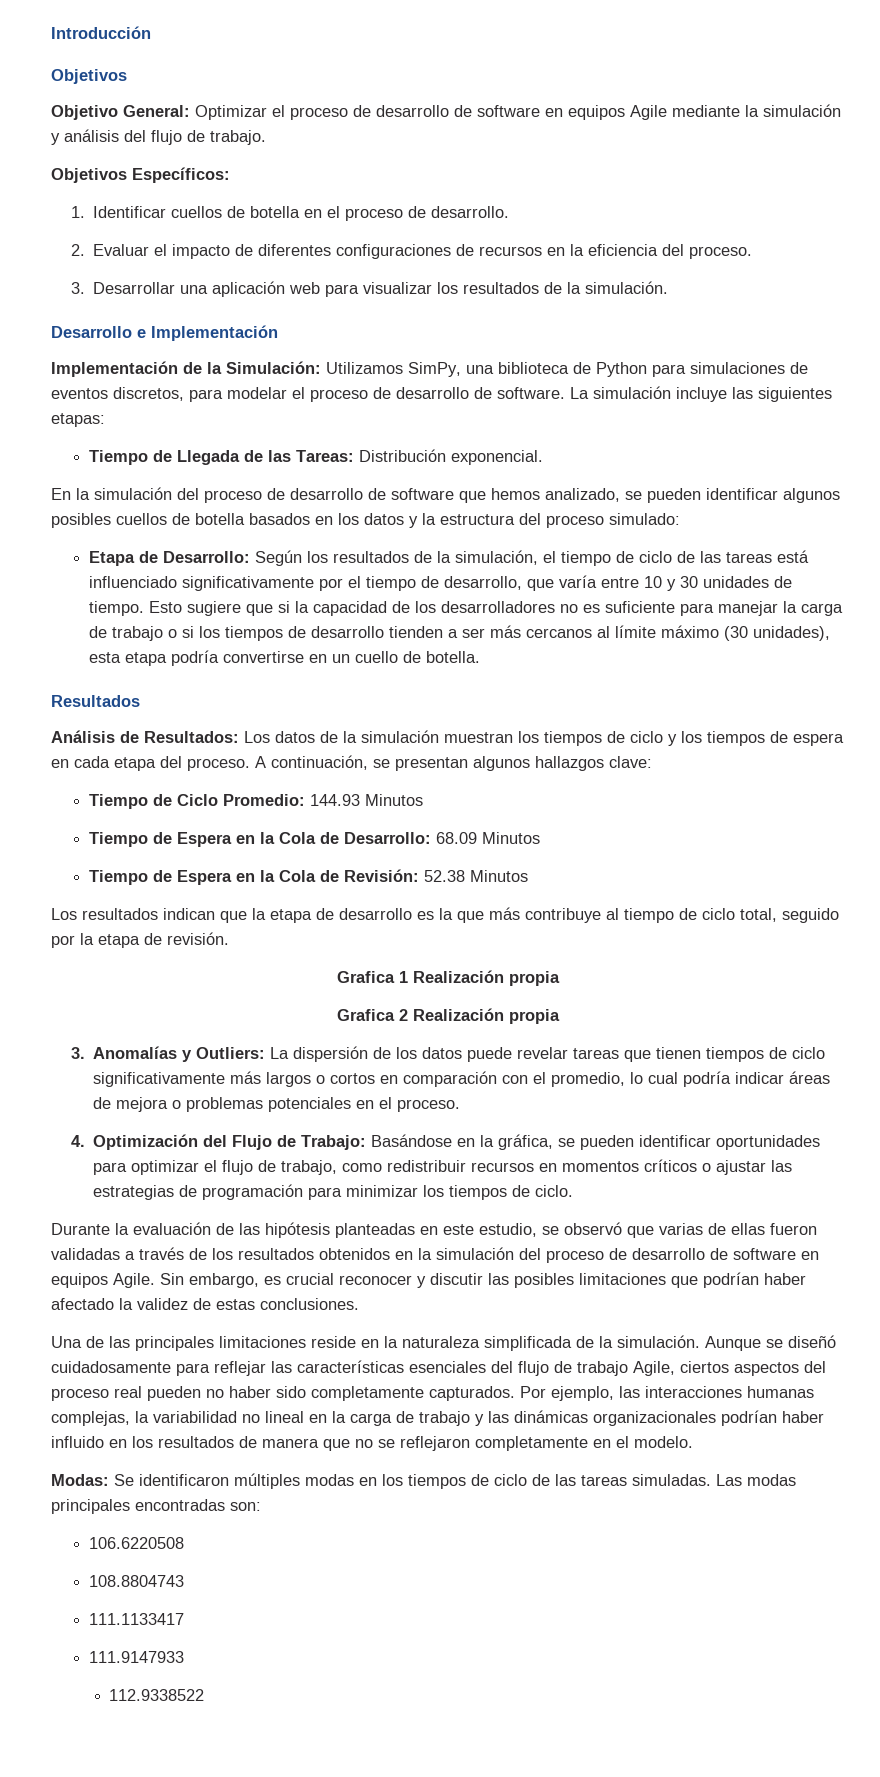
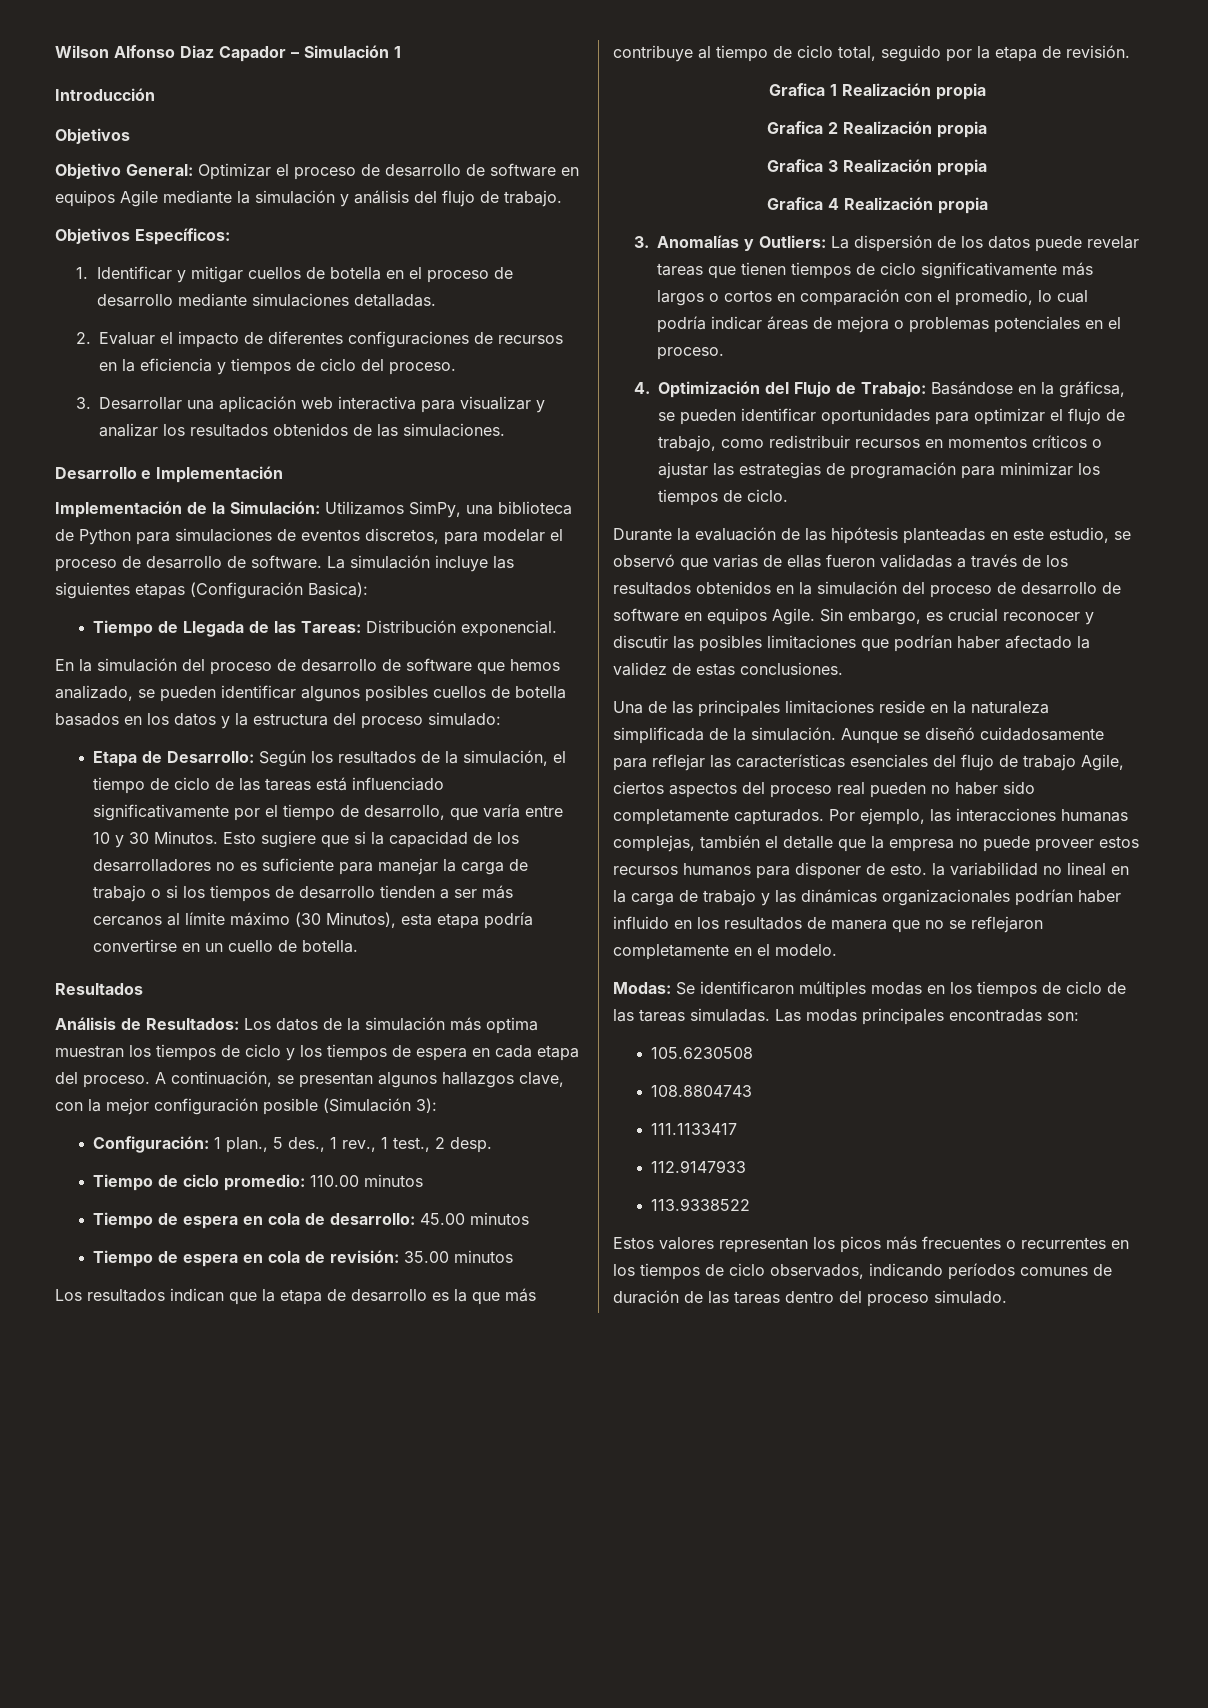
+ Wilson Alfonso Diaz Capador – Simulación 1
- 1. Identificar cuellos de botella en el proceso de desarrollo.
+ 1. Identificar y mitigar cuellos de botella en el proceso de desarrollo mediante simulaciones detalladas.
- 2. Evaluar el impacto de diferentes configuraciones de recursos en la eficiencia del proceso.
+ 2. Evaluar el impacto de diferentes configuraciones de recursos en la eficiencia y tiempos de ciclo del proceso.
- 3. Desarrollar una aplicación web para visualizar los resultados de la simulación.
+ 3. Desarrollar una aplicación web interactiva para visualizar y analizar los resultados obtenidos de las simulaciones.
- La simulación incluye las siguientes etapas:
+ La simulación incluye las siguientes etapas (Configuración Basica):
- Etapa de Desarrollo: Según los resultados de la simulación, el tiempo de ciclo de las tareas está influenciado significativamente por el tiempo de desarrollo, que varía entre 10 y 30 unidades de tiempo.
+ Etapa de Desarrollo: Según los resultados de la simulación, el tiempo de ciclo de las tareas está influenciado significativamente por el tiempo de desarrollo, que varía entre 10 y 30 Minutos.
- Esto sugiere que si la capacidad de los desarrolladores no es suficiente para manejar la carga de trabajo o si los tiempos de desarrollo tienden a ser más cercanos al límite máximo (30 unidades), esta etapa podría convertirse en un cuello de botella.
+ Esto sugiere que si la capacidad de los desarrolladores no es suficiente para manejar la carga de trabajo o si los tiempos de desarrollo tienden a ser más cercanos al límite máximo (30 Minutos), esta etapa podría convertirse en un cuello de botella.
- Análisis de Resultados: Los datos de la simulación muestran los tiempos de ciclo y los tiempos de espera en cada etapa del proceso.
+ Análisis de Resultados: Los datos de la simulación más optima muestran los tiempos de ciclo y los tiempos de espera en cada etapa del proceso.
- A continuación, se presentan algunos hallazgos clave:
- Tiempo de Ciclo Promedio: 144.93 Minutos
- Tiempo de Espera en la Cola de Desarrollo: 68.09 Minutos
- Tiempo de Espera en la Cola de Revisión: 52.38 Minutos
+ A continuación, se presentan algunos hallazgos clave, con la mejor configuración posible (Simulación 3):
+ Configuración: 1 plan., 5 des., 1 rev., 1 test., 2 desp.
+ Tiempo de ciclo promedio: 110.00 minutos
+ Tiempo de espera en cola de desarrollo: 45.00 minutos
+ Tiempo de espera en cola de revisión: 35.00 minutos
+ Grafica 3 Realización propia
+ Grafica 4 Realización propia
- 4. Optimización del Flujo de Trabajo: Basándose en la gráfica, se pueden identificar oportunidades para optimizar el flujo de trabajo, como redistribuir recursos en momentos críticos o ajustar las estrategias de programación para minimizar los tiempos de ciclo.
+ 4. Optimización del Flujo de Trabajo: Basándose en la gráficsa, se pueden identificar oportunidades para optimizar el flujo de trabajo, como redistribuir recursos en momentos críticos o ajustar las estrategias de programación para minimizar los tiempos de ciclo.
- Por ejemplo, las interacciones humanas complejas, la variabilidad no lineal en la carga de trabajo y las dinámicas organizacionales podrían haber influido en los resultados de manera que no se reflejaron completamente en el modelo.
+ Por ejemplo, las interacciones humanas complejas, también el detalle que la empresa no puede proveer estos recursos humanos para disponer de esto. la variabilidad no lineal en la carga de trabajo y las dinámicas organizacionales podrían haber influido en los resultados de manera que no se reflejaron completamente en el modelo.
- 106.6220508
+ 105.6230508
- 111.9147933
- 112.9338522
+ 112.9147933
+ 113.9338522
+ Estos valores representan los picos más frecuentes o recurrentes en los tiempos de ciclo observados, indicando períodos comunes de duración de las tareas dentro del proceso simulado.

